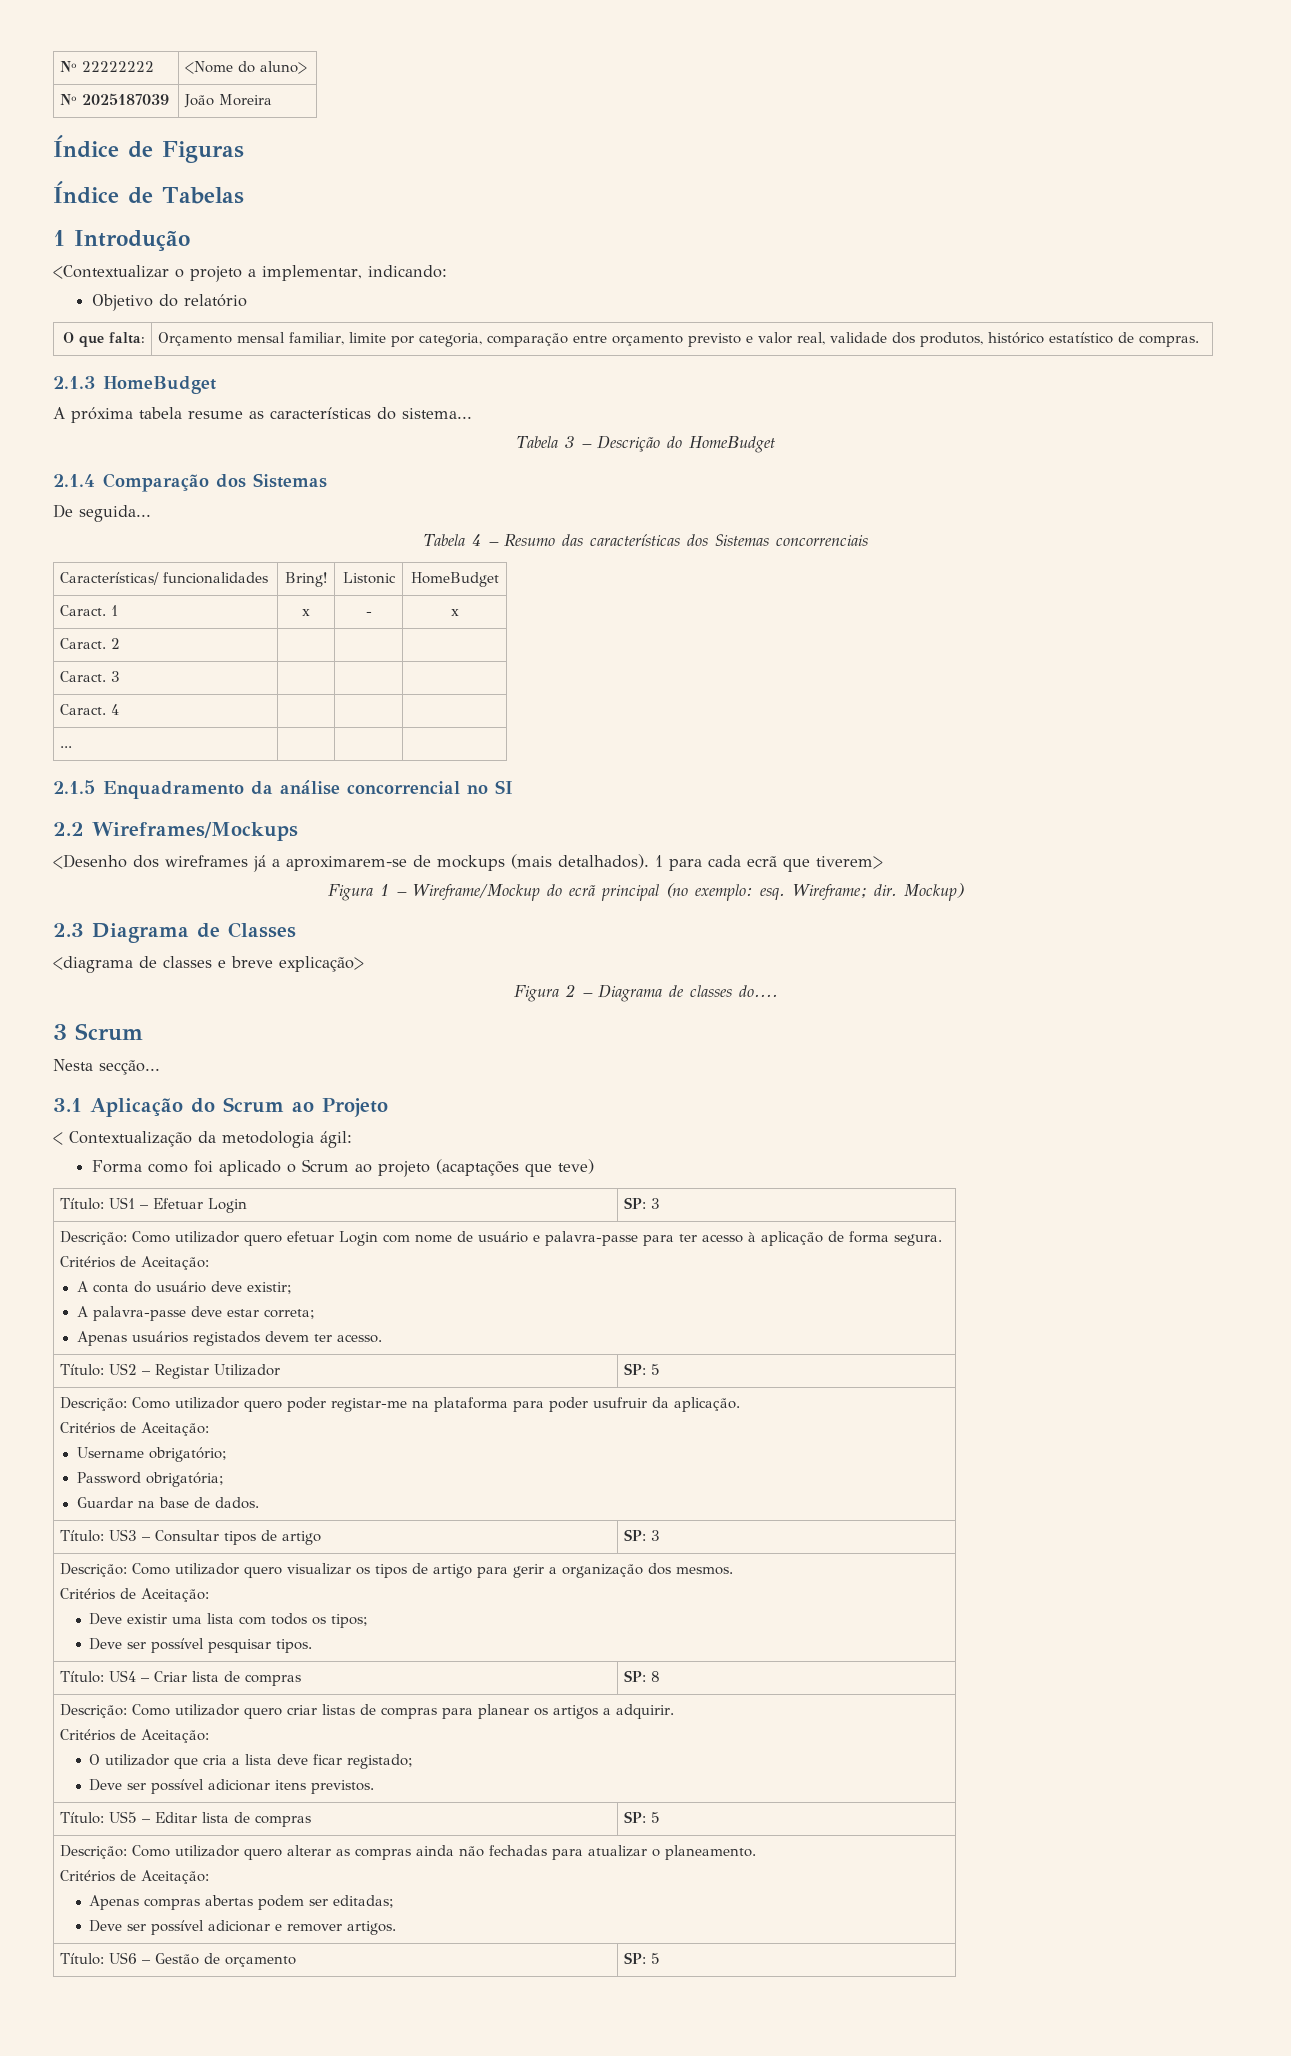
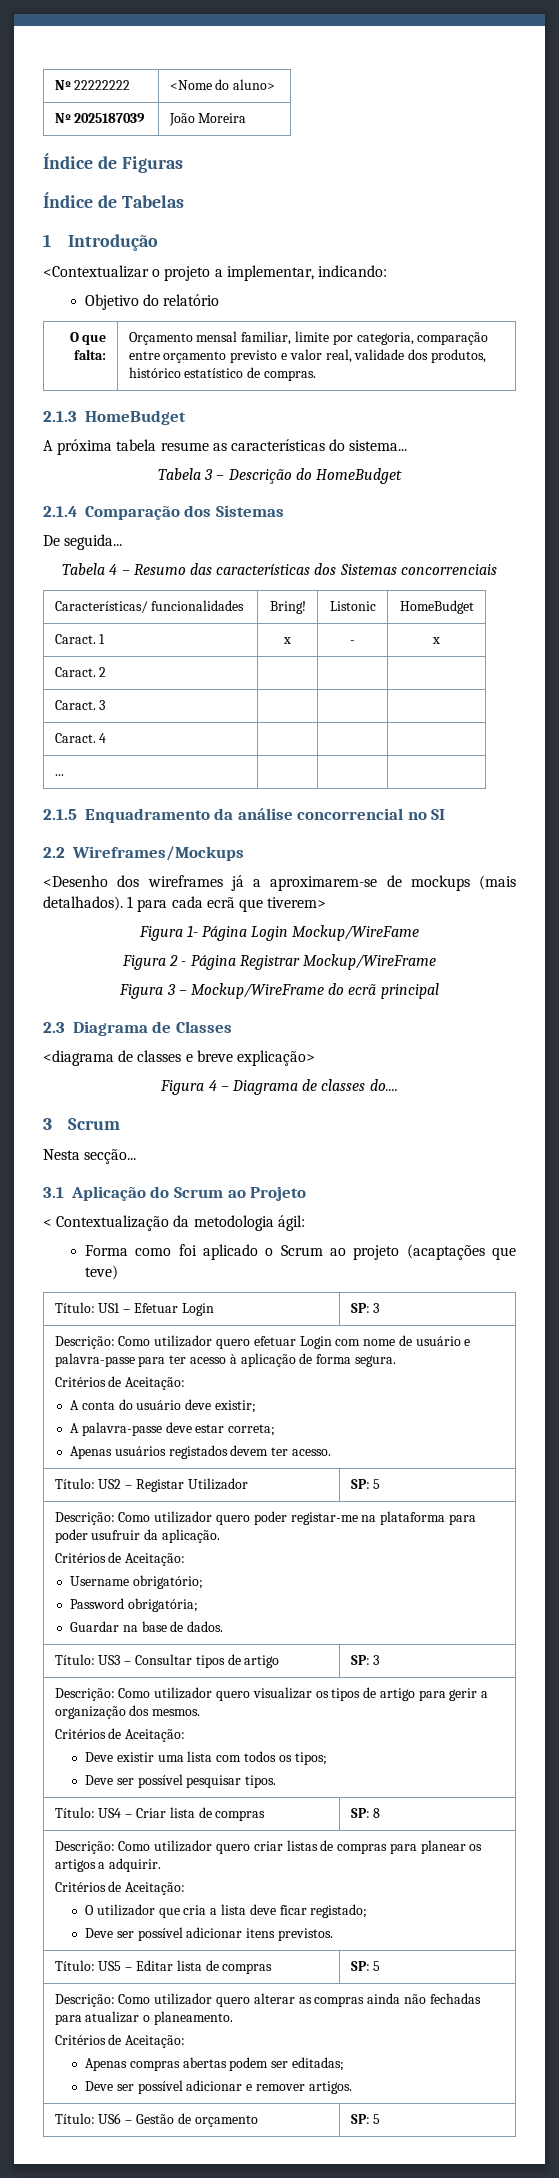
- Figura 1 – Wireframe/Mockup do ecrã principal (no exemplo: esq. Wireframe; dir. Mockup)
+ Figura 1- Página Login Mockup/WireFame
+ Figura 2 - Página Registrar Mockup/WireFrame
+ Figura 3 – Mockup/WireFrame do ecrã principal
- Figura 2 – Diagrama de classes do....
+ Figura 4 – Diagrama de classes do....

